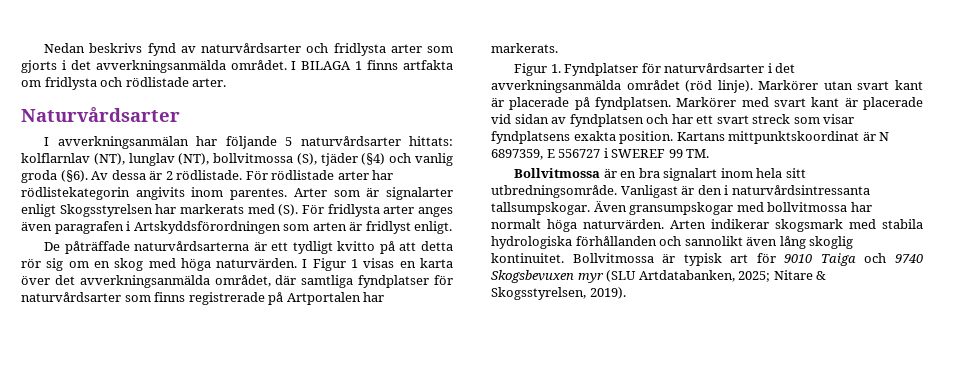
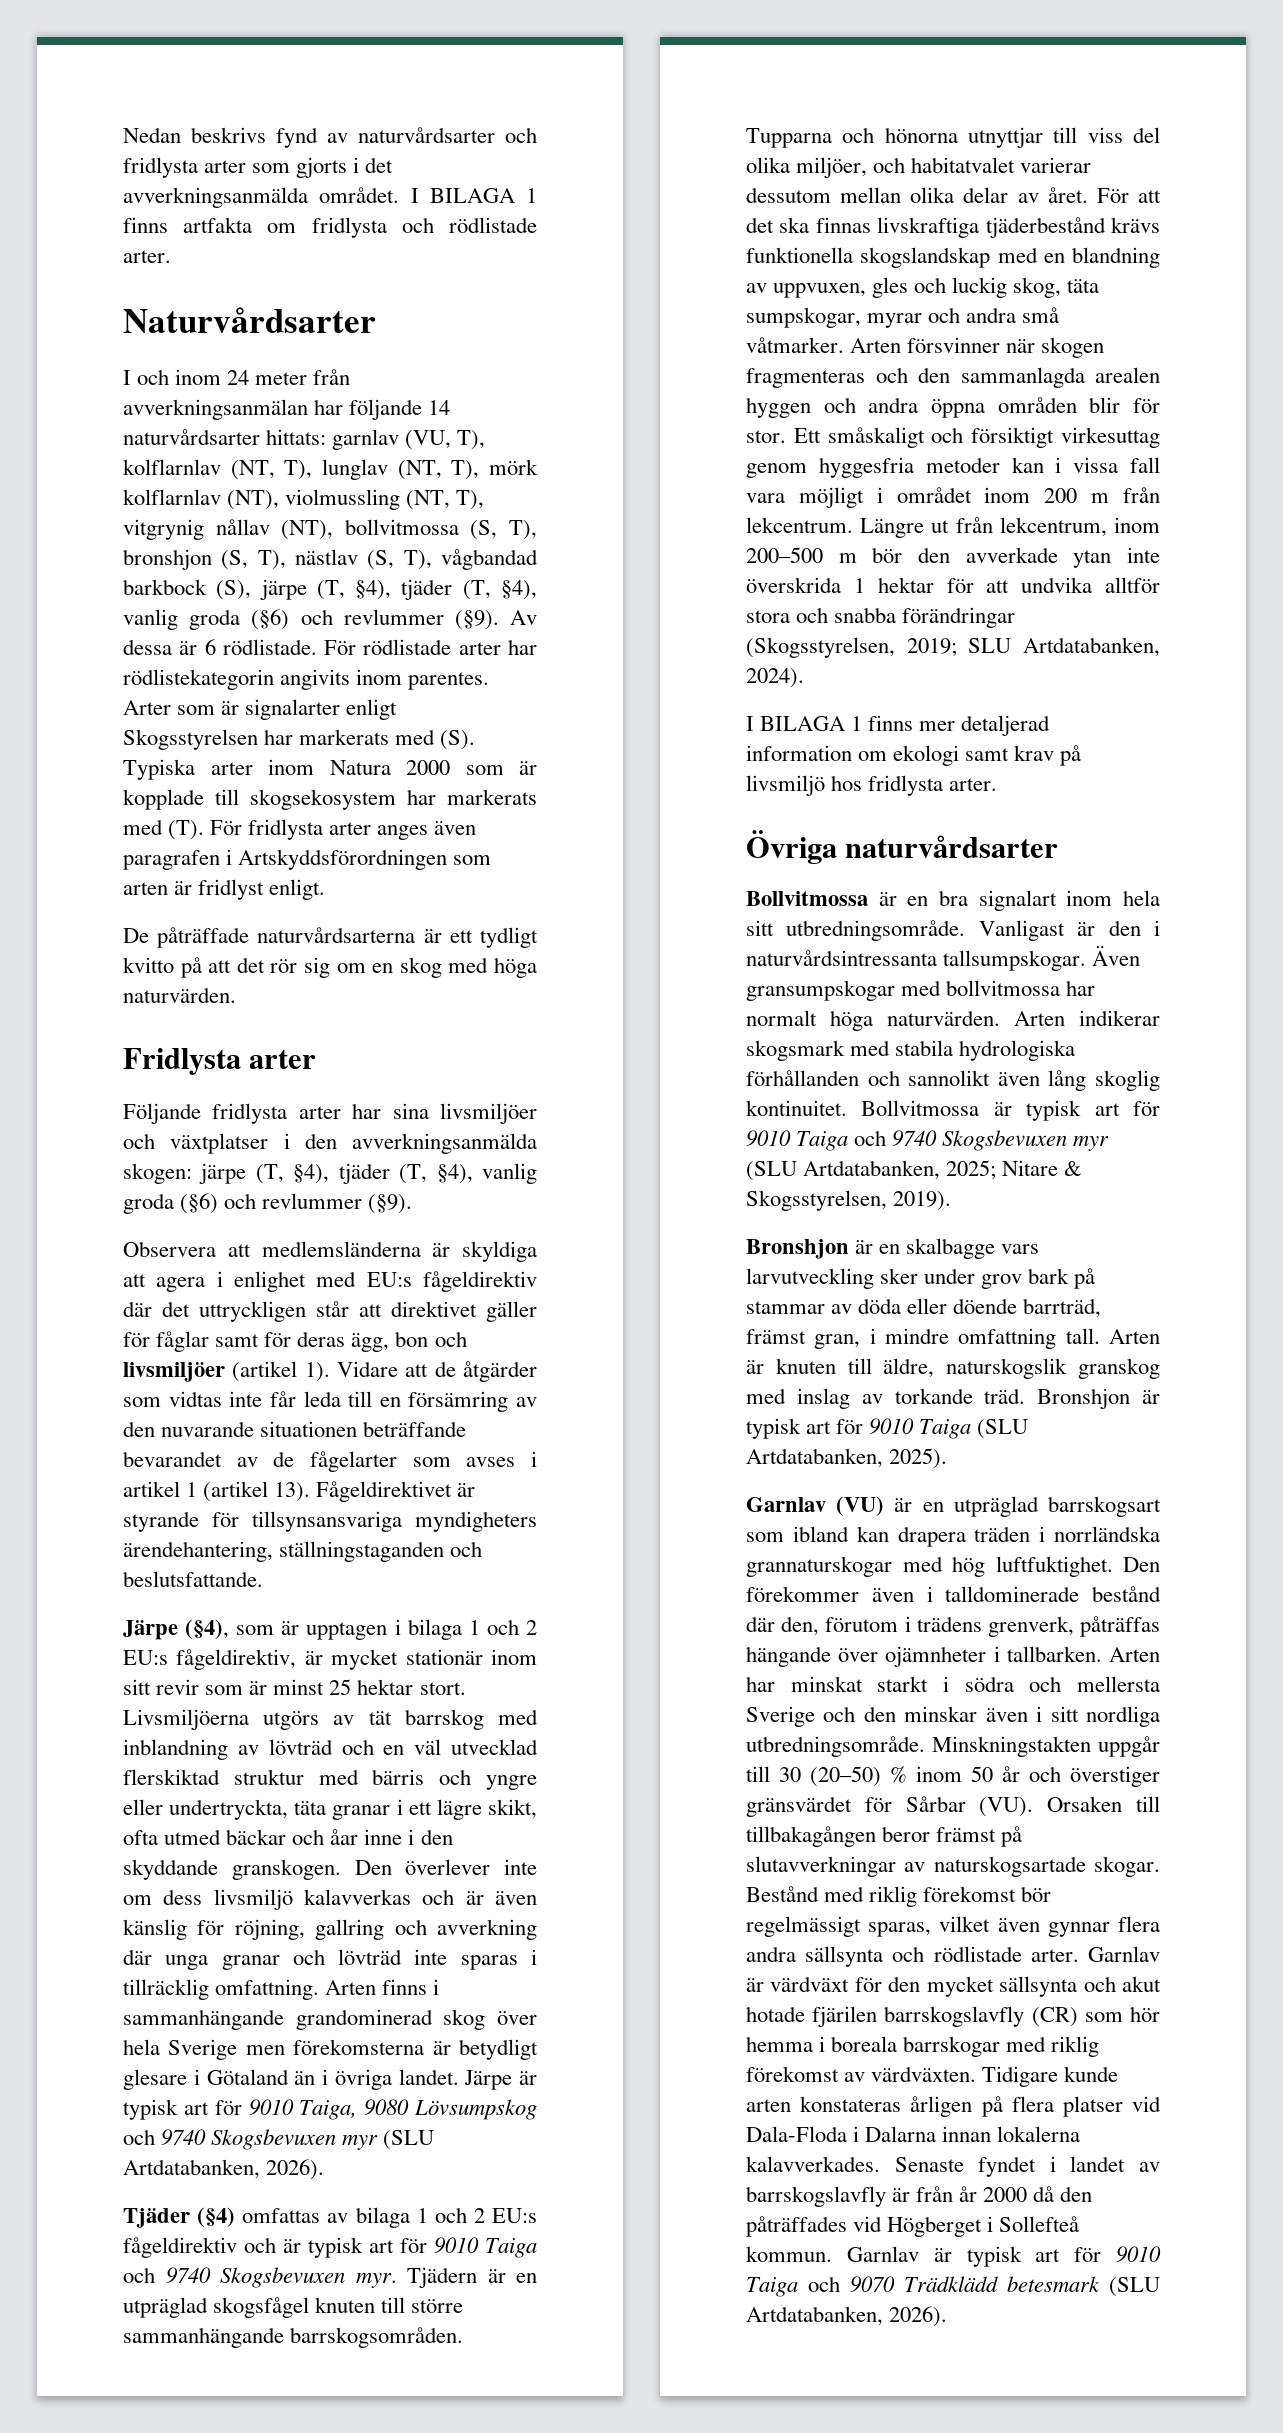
- I avverkningsanmälan har följande 5 naturvårdsarter hittats: kolflarnlav (NT), lunglav (NT), bollvitmossa (S), tjäder (§4) och vanlig groda (§6).
+ I och inom 24 meter från avverkningsanmälan har följande 14 naturvårdsarter hittats: garnlav (VU, T), kolflarnlav (NT, T), lunglav (NT, T), mörk kolflarnlav (NT), violmussling (NT, T), vitgrynig nållav (NT), bollvitmossa (S, T), bronshjon (S, T), nästlav (S, T), vågbandad barkbock (S), järpe (T, §4), tjäder (T, §4), vanlig groda (§6) och revlummer (§9).
- Av dessa är 2 rödlistade.
+ Av dessa är 6 rödlistade.
- Arter som är signalarter enligt Skogsstyrelsen har markerats med (S). För fridlysta arter anges även paragrafen i Artskyddsförordningen som arten är fridlyst enligt.
+ Arter som är signalarter enligt Skogsstyrelsen har markerats med (S). Typiska arter inom Natura 2000 som är kopplade till skogsekosystem har markerats med (T). För fridlysta arter anges även paragrafen i Artskyddsförordningen som arten är fridlyst enligt.
- De påträffade naturvårdsarterna är ett tydligt kvitto på att detta rör sig om en skog med höga naturvärden. I Figur 1 visas en karta över det avverkningsanmälda området, där samtliga fyndplatser för naturvårdsarter som finns registrerade på Artportalen har markerats.
- Figur 1. Fyndplatser för naturvårdsarter i det avverkningsanmälda området (röd linje). Markörer utan svart kant är placerade på fyndplatsen. Markörer med svart kant är placerade vid sidan av fyndplatsen och har ett svart streck som visar fyndplatsens exakta position. Kartans mittpunktskoordinat är N 6897359, E 556727 i SWEREF 99 TM.
+ De påträffade naturvårdsarterna är ett tydligt kvitto på att det rör sig om en skog med höga naturvärden.
+ Fridlysta arter
+ Följande fridlysta arter har sina livsmiljöer och växtplatser i den avverkningsanmälda skogen: järpe (T, §4), tjäder (T, §4), vanlig groda (§6) och revlummer (§9).
+ Observera att medlemsländerna är skyldiga att agera i enlighet med EU:s fågeldirektiv där det uttryckligen står att direktivet gäller för fåglar samt för deras ägg, bon och livsmiljöer (artikel 1). Vidare att de åtgärder som vidtas inte får leda till en försämring av den nuvarande situationen beträffande bevarandet av de fågelarter som avses i artikel 1 (artikel 13). Fågeldirektivet är styrande för tillsynsansvariga myndigheters ärendehantering, ställningstaganden och beslutsfattande.
+ Järpe (§4), som är upptagen i bilaga 1 och 2 EU:s fågeldirektiv, är mycket stationär inom sitt revir som är minst 25 hektar stort. Livsmiljöerna utgörs av tät barrskog med inblandning av lövträd och en väl utvecklad flerskiktad struktur med bärris och yngre eller undertryckta, täta granar i ett lägre skikt, ofta utmed bäckar och åar inne i den skyddande granskogen. Den överlever inte om dess livsmiljö kalavverkas och är även känslig för röjning, gallring och avverkning där unga granar och lövträd inte sparas i tillräcklig omfattning. Arten finns i sammanhängande grandominerad skog över hela Sverige men förekomsterna är betydligt glesare i Götaland än i övriga landet. Järpe är typisk art för 9010 Taiga, 9080 Lövsumpskog och 9740 Skogsbevuxen myr (SLU Artdatabanken, 2026).
+ Tjäder (§4) omfattas av bilaga 1 och 2 EU:s fågeldirektiv och är typisk art för 9010 Taiga och 9740 Skogsbevuxen myr. Tjädern är en utpräglad skogsfågel knuten till större sammanhängande barrskogsområden. Tupparna och hönorna utnyttjar till viss del olika miljöer, och habitatvalet varierar dessutom mellan olika delar av året. För att det ska finnas livskraftiga tjäderbestånd krävs funktionella skogslandskap med en blandning av uppvuxen, gles och luckig skog, täta sumpskogar, myrar och andra små våtmarker. Arten försvinner när skogen fragmenteras och den sammanlagda arealen hyggen och andra öppna områden blir för stor. Ett småskaligt och försiktigt virkesuttag genom hyggesfria metoder kan i vissa fall vara möjligt i området inom 200 m från lekcentrum. Längre ut från lekcentrum, inom 200–500 m bör den avverkade ytan inte överskrida 1 hektar för att undvika alltför stora och snabba förändringar (Skogsstyrelsen, 2019; SLU Artdatabanken, 2024).
+ I BILAGA 1 finns mer detaljerad information om ekologi samt krav på livsmiljö hos fridlysta arter.
+ Övriga naturvårdsarter
+ Bronshjon är en skalbagge vars larvutveckling sker under grov bark på stammar av döda eller döende barrträd, främst gran, i mindre omfattning tall. Arten är knuten till äldre, naturskogslik granskog med inslag av torkande träd. Bronshjon är typisk art för 9010 Taiga (SLU Artdatabanken, 2025).
+ Garnlav (VU) är en utpräglad barrskogsart som ibland kan drapera träden i norrländska grannaturskogar med hög luftfuktighet. Den förekommer även i talldominerade bestånd där den, förutom i trädens grenverk, påträffas hängande över ojämnheter i tallbarken. Arten har minskat starkt i södra och mellersta Sverige och den minskar även i sitt nordliga utbredningsområde. Minskningstakten uppgår till 30 (20–50) % inom 50 år och överstiger gränsvärdet för Sårbar (VU). Orsaken till tillbakagången beror främst på slutavverkningar av naturskogsartade skogar. Bestånd med riklig förekomst bör regelmässigt sparas, vilket även gynnar flera andra sällsynta och rödlistade arter. Garnlav är värdväxt för den mycket sällsynta och akut hotade fjärilen barrskogslavfly (CR) som hör hemma i boreala barrskogar med riklig förekomst av värdväxten. Tidigare kunde arten konstateras årligen på flera platser vid Dala-Floda i Dalarna innan lokalerna kalavverkades. Senaste fyndet i landet av barrskogslavfly är från år 2000 då den påträffades vid Högberget i Sollefteå kommun. Garnlav är typisk art för 9010 Taiga och 9070 Trädklädd betesmark (SLU Artdatabanken, 2026).

